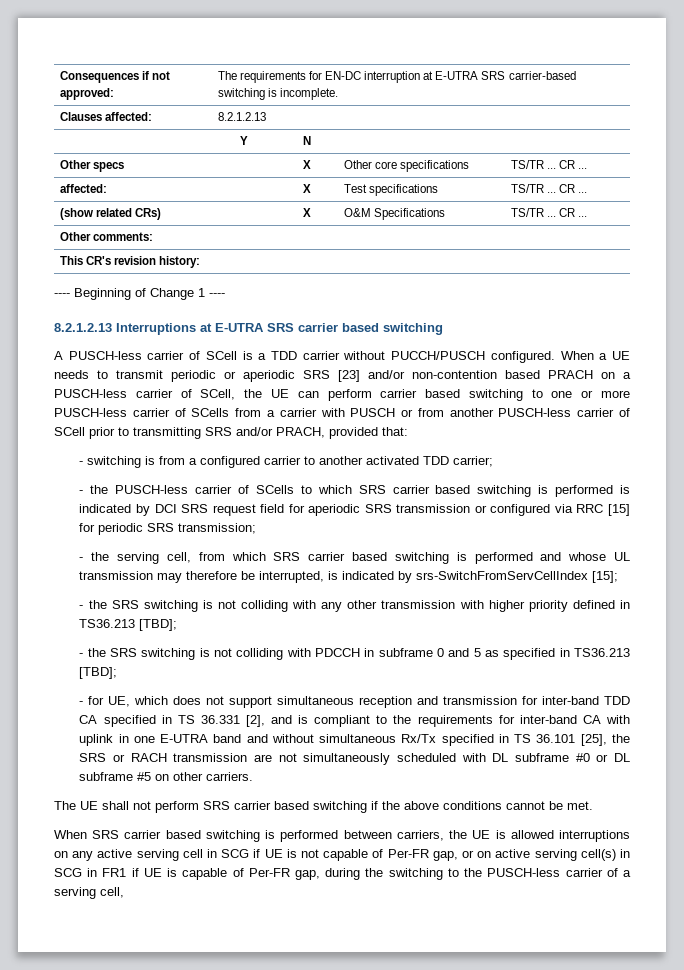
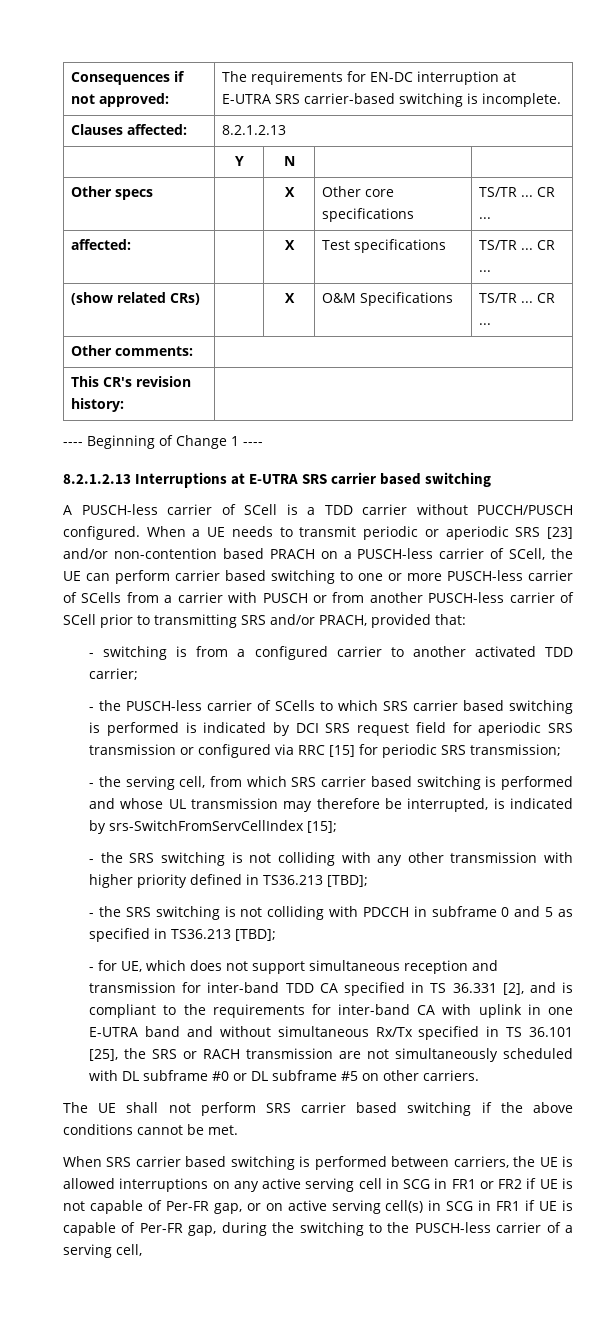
- When SRS carrier based switching is performed between carriers, the UE is allowed interruptions on any active serving cell in SCG if UE is not capable of Per-FR gap, or on active serving cell(s) in SCG in FR1 if UE is capable of Per-FR gap, during the switching to the PUSCH-less carrier of a serving cell,
+ When SRS carrier based switching is performed between carriers, the UE is allowed interruptions on any active serving cell in SCG in FR1 or FR2 if UE is not capable of Per-FR gap, or on active serving cell(s) in SCG in FR1 if UE is capable of Per-FR gap, during the switching to the PUSCH-less carrier of a serving cell,

